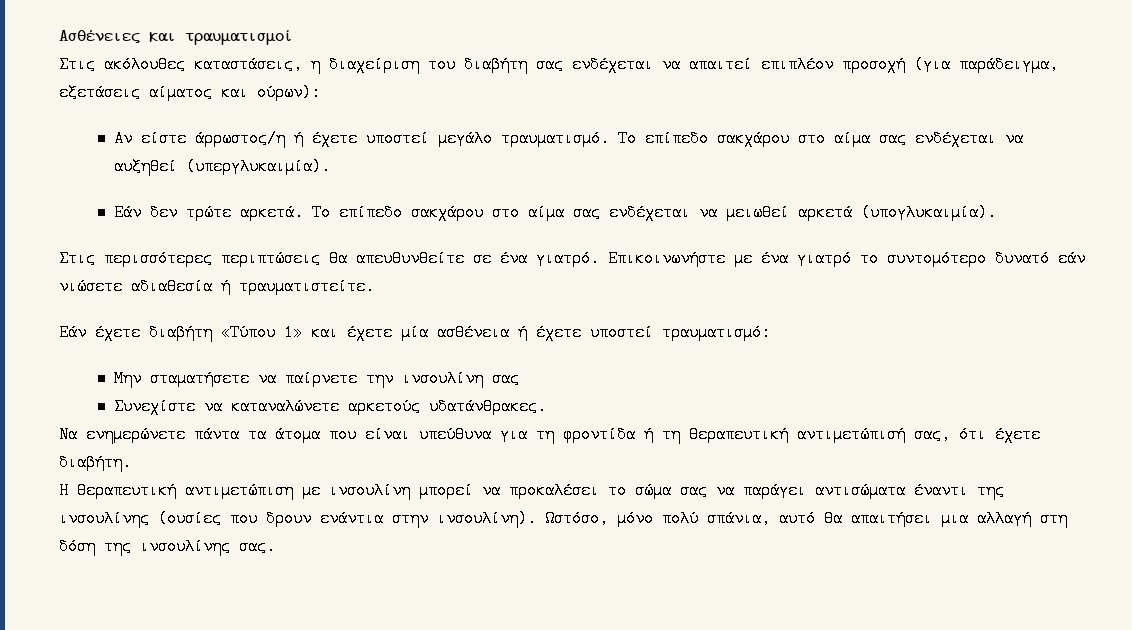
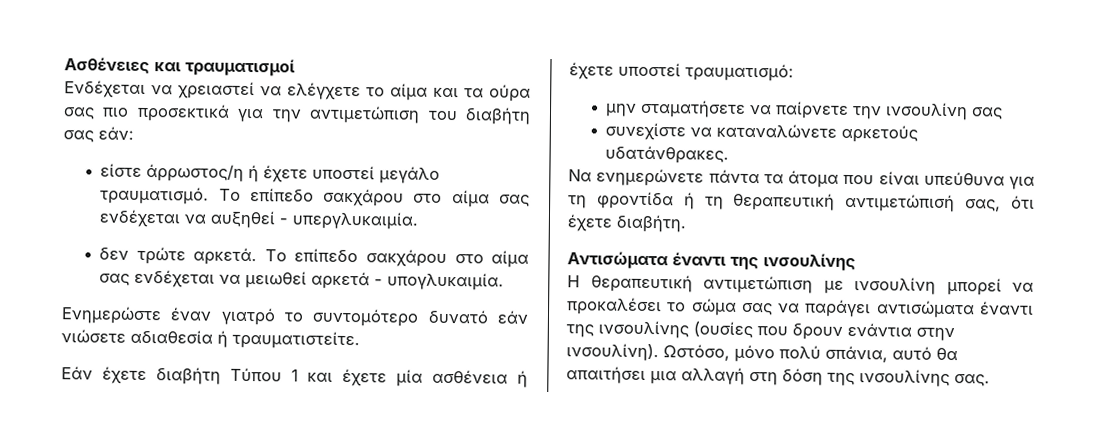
- Στις ακόλουθες καταστάσεις, η διαχείριση του διαβήτη σας ενδέχεται να απαιτεί επιπλέον προσοχή (για παράδειγμα, εξετάσεις αίματος και ούρων):
- Αν είστε άρρωστος/η ή έχετε υποστεί μεγάλο τραυματισμό.
+ Ενδέχεται να χρειαστεί να ελέγχετε το αίμα και τα ούρα σας πιο προσεκτικά για την αντιμετώπιση του διαβήτη σας εάν:
+ είστε άρρωστος/η ή έχετε υποστεί μεγάλο τραυματισμό.
- Το επίπεδο σακχάρου στο αίμα σας ενδέχεται να αυξηθεί (υπεργλυκαιμία).
- Εάν δεν τρώτε αρκετά.
+ Το επίπεδο σακχάρου στο αίμα σας ενδέχεται να αυξηθεί - υπεργλυκαιμία.
+ δεν τρώτε αρκετά.
- Το επίπεδο σακχάρου στο αίμα σας ενδέχεται να μειωθεί αρκετά (υπογλυκαιμία).
- Στις περισσότερες περιπτώσεις θα απευθυνθείτε σε ένα γιατρό. Επικοινωνήστε με ένα γιατρό το συντομότερο δυνατό εάν νιώσετε αδιαθεσία ή τραυματιστείτε.
+ Το επίπεδο σακχάρου στο αίμα σας ενδέχεται να μειωθεί αρκετά - υπογλυκαιμία.
+ Ενημερώστε έναν γιατρό το συντομότερο δυνατό εάν νιώσετε αδιαθεσία ή τραυματιστείτε.
- Εάν έχετε διαβήτη «Τύπου 1» και έχετε μία ασθένεια ή έχετε υποστεί τραυματισμό:
+ Εάν έχετε διαβήτη Τύπου 1 και έχετε μία ασθένεια ή έχετε υποστεί τραυματισμό:
- Μην σταματήσετε να παίρνετε την ινσουλίνη σας
+ μην σταματήσετε να παίρνετε την ινσουλίνη σας
- Συνεχίστε να καταναλώνετε αρκετούς υδατάνθρακες.
+ συνεχίστε να καταναλώνετε αρκετούς υδατάνθρακες.
+ Αντισώματα έναντι της ινσουλίνης

